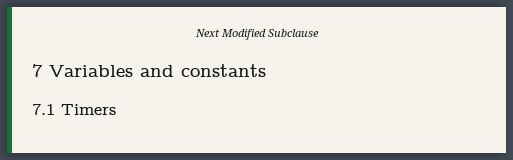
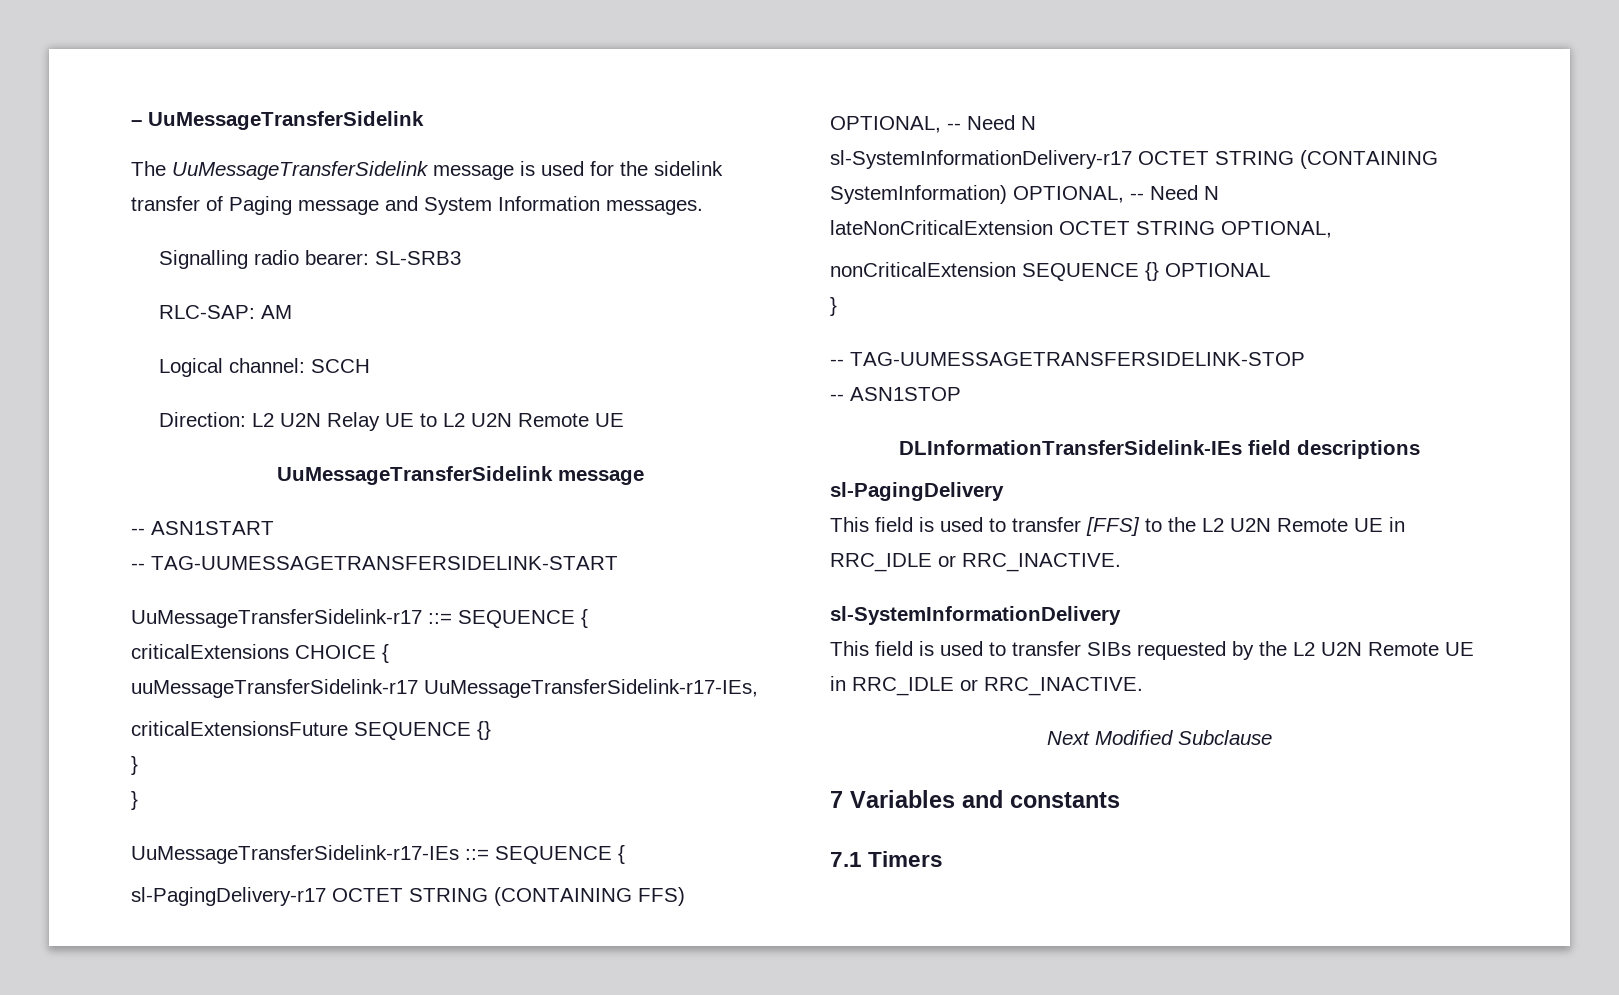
+ – UuMessageTransferSidelink
+ The UuMessageTransferSidelink message is used for the sidelink transfer of Paging message and System Information messages.
+ Signalling radio bearer: SL-SRB3
+ RLC-SAP: AM
+ Logical channel: SCCH
+ Direction: L2 U2N Relay UE to L2 U2N Remote UE
+ UuMessageTransferSidelink message
+ -- ASN1START
+ -- TAG-UUMESSAGETRANSFERSIDELINK-START
+ UuMessageTransferSidelink-r17 ::= SEQUENCE {
+ criticalExtensions CHOICE {
+ uuMessageTransferSidelink-r17 UuMessageTransferSidelink-r17-IEs,
+ criticalExtensionsFuture SEQUENCE {}
+ }
+ }
+ UuMessageTransferSidelink-r17-IEs ::= SEQUENCE {
+ sl-PagingDelivery-r17 OCTET STRING (CONTAINING FFS) OPTIONAL, -- Need N
+ sl-SystemInformationDelivery-r17 OCTET STRING (CONTAINING SystemInformation) OPTIONAL, -- Need N
+ lateNonCriticalExtension OCTET STRING OPTIONAL,
+ nonCriticalExtension SEQUENCE {} OPTIONAL
+ }
+ -- TAG-UUMESSAGETRANSFERSIDELINK-STOP
+ -- ASN1STOP
+ DLInformationTransferSidelink-IEs field descriptions
+ sl-PagingDelivery
+ This field is used to transfer [FFS] to the L2 U2N Remote UE in RRC_IDLE or RRC_INACTIVE.
+ sl-SystemInformationDelivery
+ This field is used to transfer SIBs requested by the L2 U2N Remote UE in RRC_IDLE or RRC_INACTIVE.

